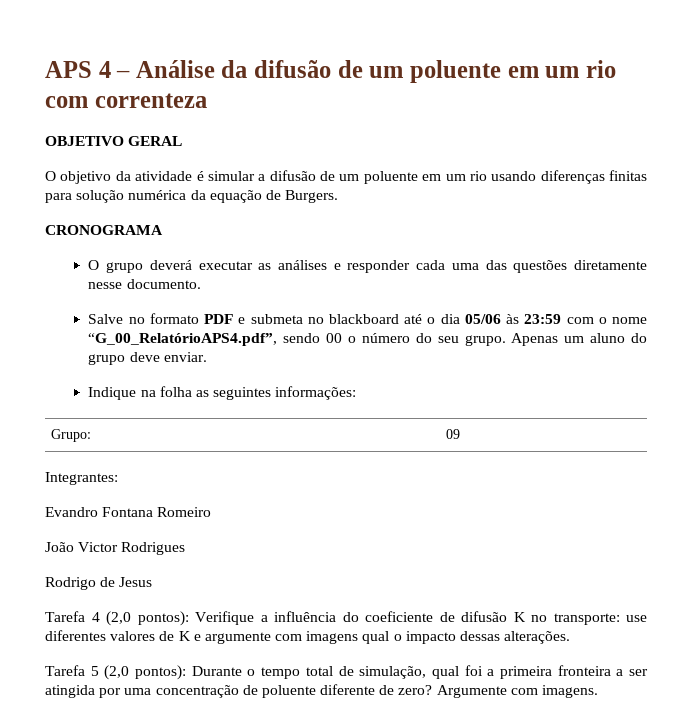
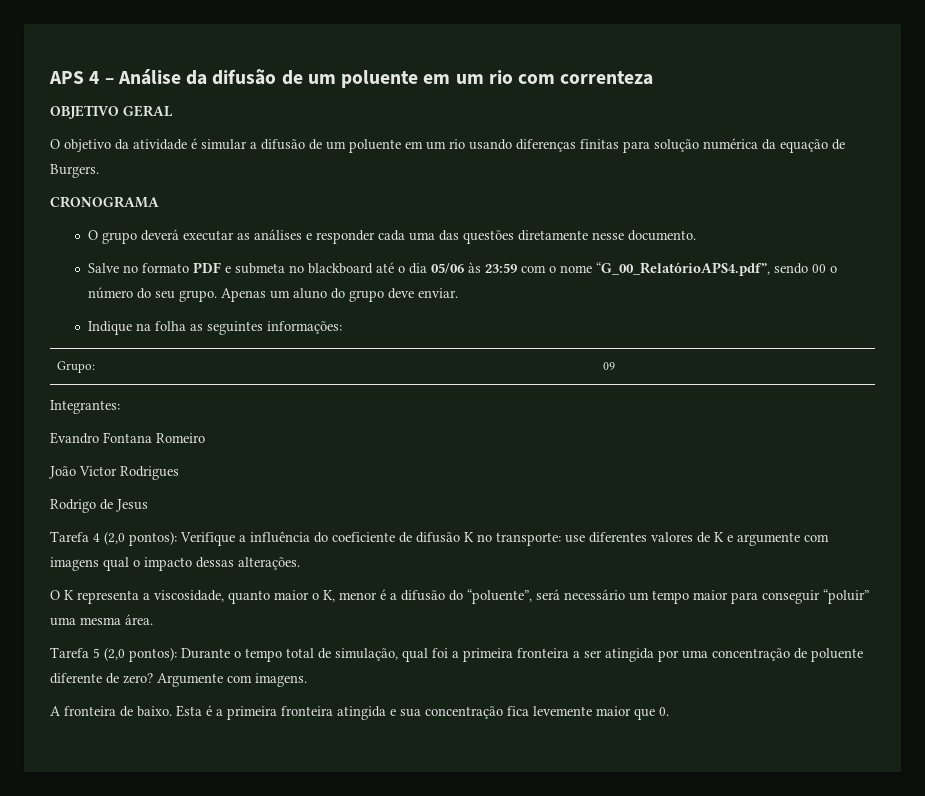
+ O K representa a viscosidade, quanto maior o K, menor é a difusão do “poluente”, será necessário um tempo maior para conseguir “poluir” uma mesma área.
+ A fronteira de baixo. Esta é a primeira fronteira atingida e sua concentração fica levemente maior que 0.

